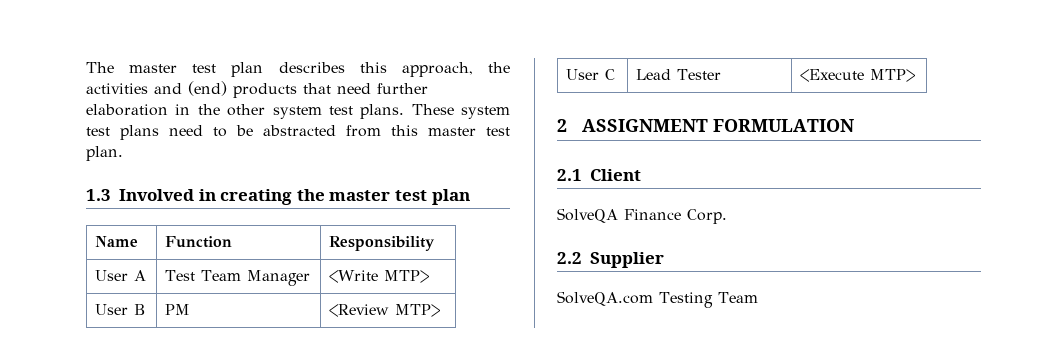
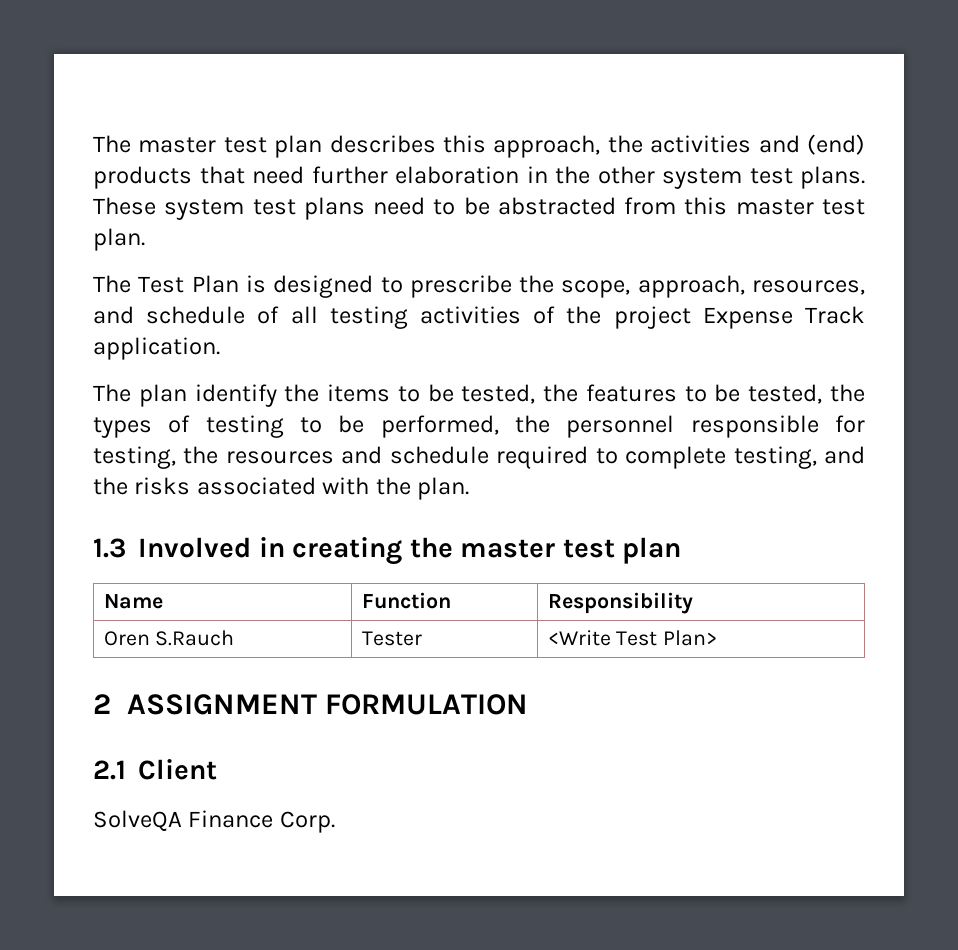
+ The Test Plan is designed to prescribe the scope, approach, resources, and schedule of all testing activities of the project Expense Track application.
+ The plan identify the items to be tested, the features to be tested, the types of testing to be performed, the personnel responsible for testing, the resources and schedule required to complete testing, and the risks associated with the plan.
- User A | Test Team Manager | <Write MTP>
- User B | PM | <Review MTP>
- User C | Lead Tester | <Execute MTP>
+ Oren S.Rauch | Tester | <Write Test Plan>
- 2.2 Supplier
- SolveQA.com Testing Team

